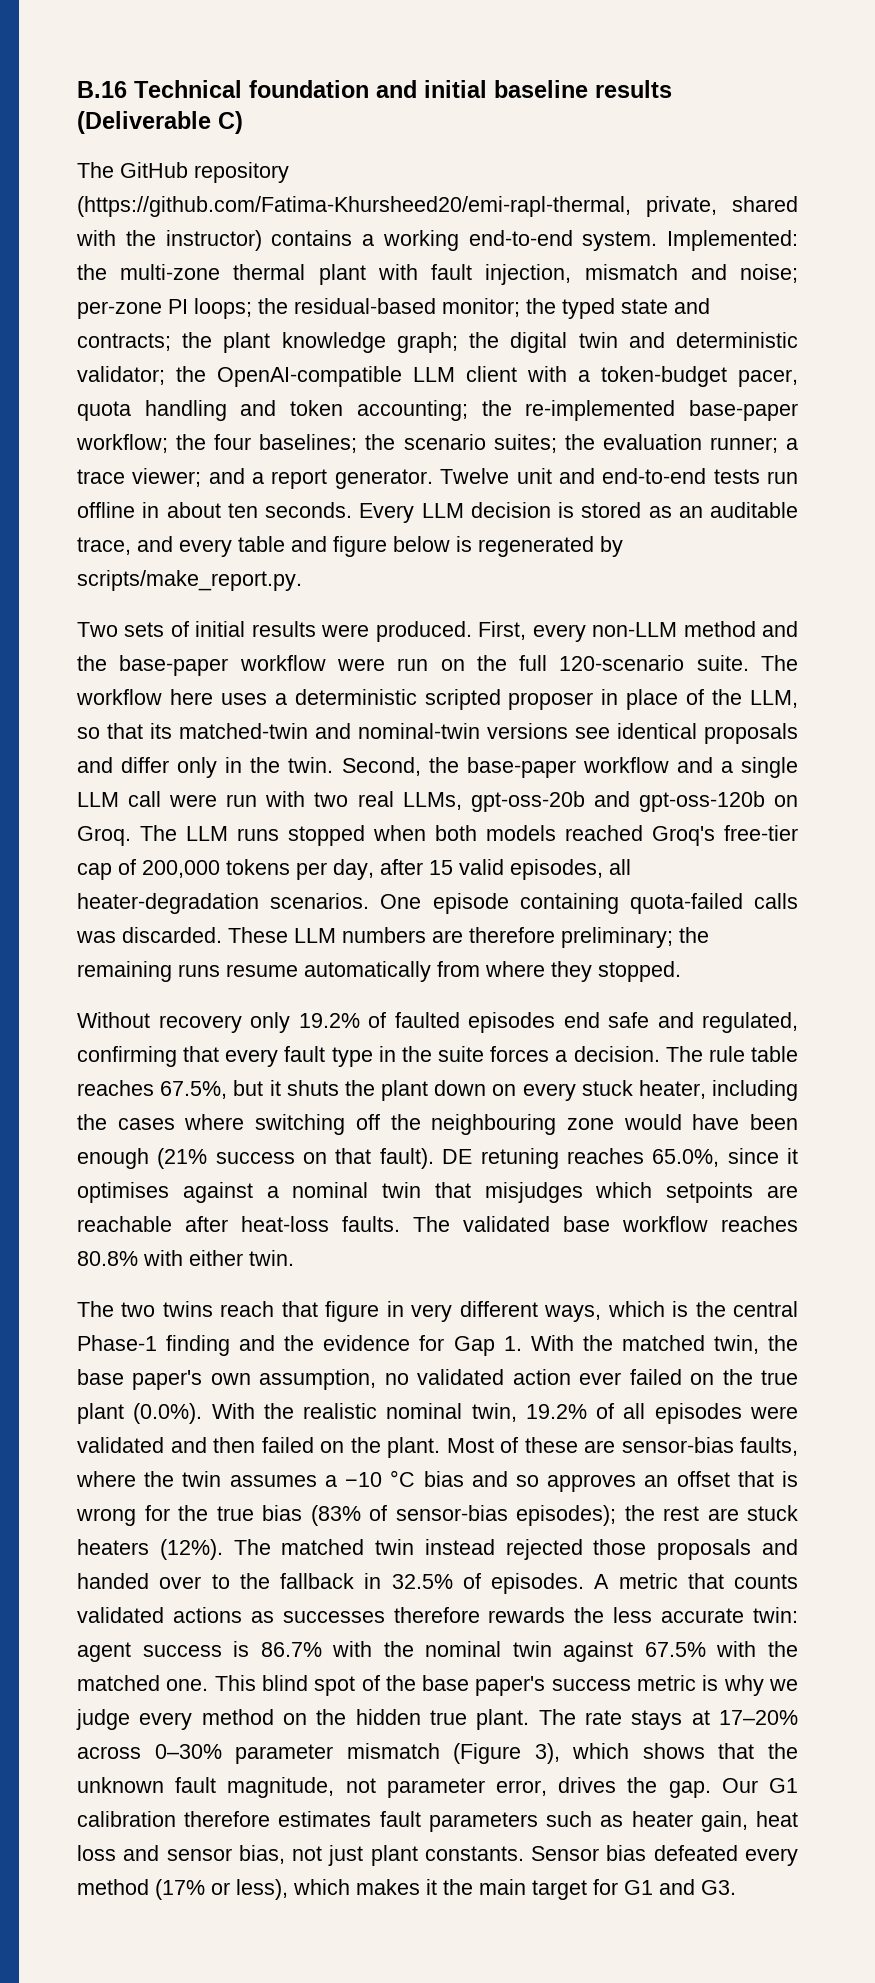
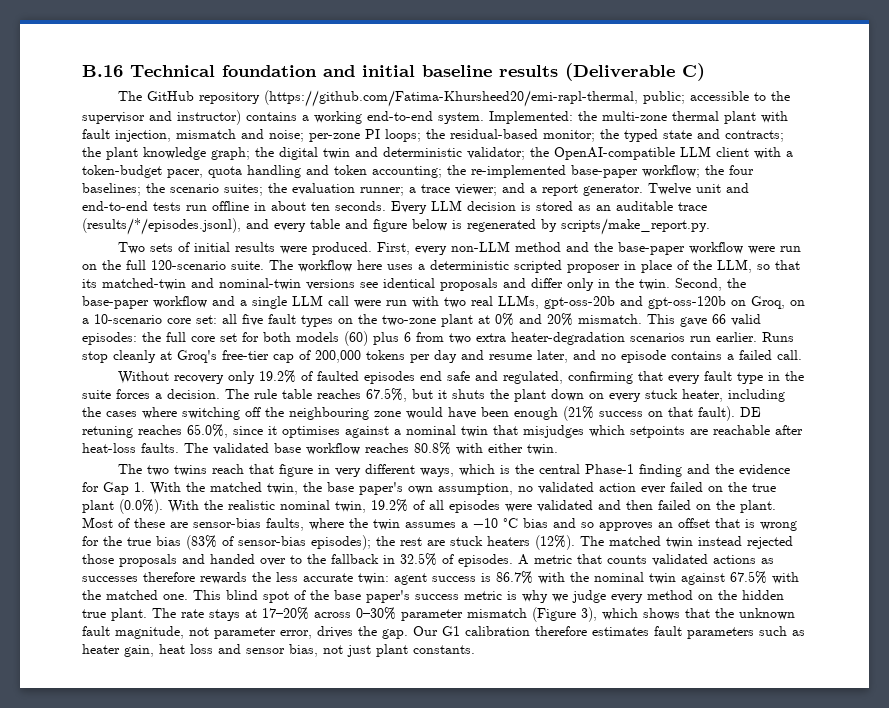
- The GitHub repository (https://github.com/Fatima-Khursheed20/emi-rapl-thermal, private, shared with the instructor) contains a working end-to-end system.
+ The GitHub repository (https://github.com/Fatima-Khursheed20/emi-rapl-thermal, public; accessible to the supervisor and instructor) contains a working end-to-end system.
- Every LLM decision is stored as an auditable trace, and every table and figure below is regenerated by scripts/make_report.py.
+ Every LLM decision is stored as an auditable trace (results/*/episodes.jsonl), and every table and figure below is regenerated by scripts/make_report.py.
- Second, the base-paper workflow and a single LLM call were run with two real LLMs, gpt-oss-20b and gpt-oss-120b on Groq. The LLM runs stopped when both models reached Groq's free-tier cap of 200,000 tokens per day, after 15 valid episodes, all heater-degradation scenarios. One episode containing quota-failed calls was discarded. These LLM numbers are therefore preliminary; the remaining runs resume automatically from where they stopped.
+ Second, the base-paper workflow and a single LLM call were run with two real LLMs, gpt-oss-20b and gpt-oss-120b on Groq, on a 10-scenario core set: all five fault types on the two-zone plant at 0% and 20% mismatch. This gave 66 valid episodes: the full core set for both models (60) plus 6 from two extra heater-degradation scenarios run earlier. Runs stop cleanly at Groq's free-tier cap of 200,000 tokens per day and resume later, and no episode contains a failed call.
- Sensor bias defeated every method (17% or less), which makes it the main target for G1 and G3.

